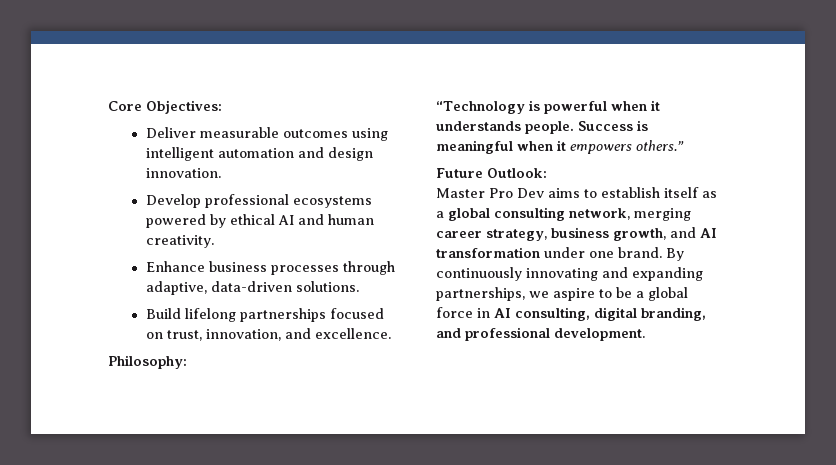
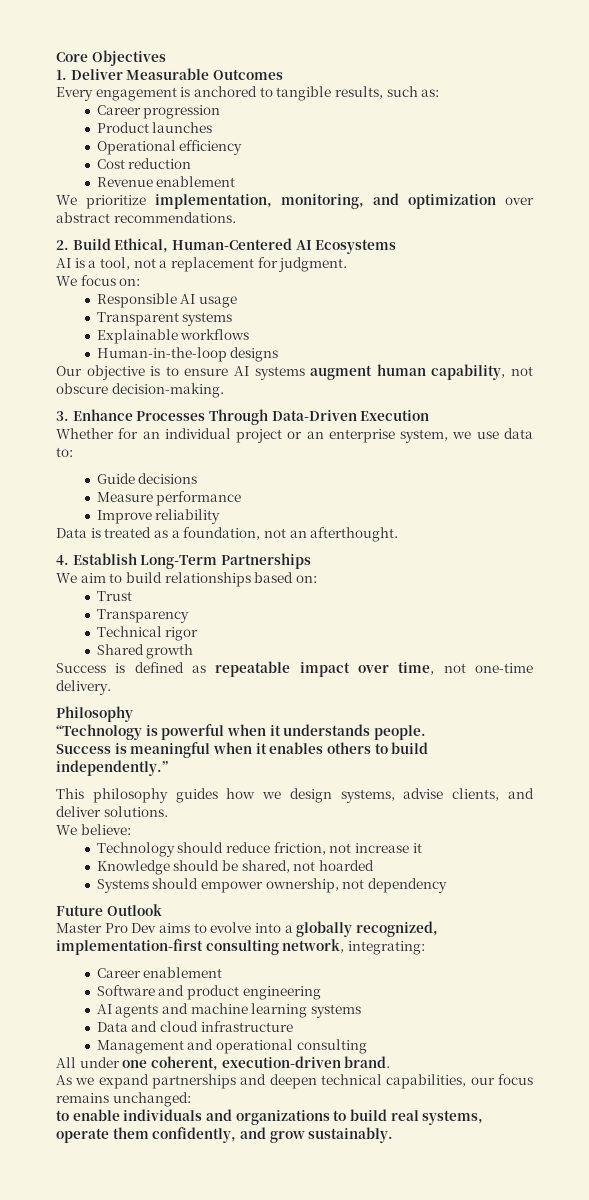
- Core Objectives:
- Deliver measurable outcomes using intelligent automation and design innovation.
- Develop professional ecosystems powered by ethical AI and human creativity.
- Enhance business processes through adaptive, data-driven solutions.
- Build lifelong partnerships focused on trust, innovation, and excellence.
- Philosophy:
+ Core Objectives
+ 1. Deliver Measurable Outcomes
+ Every engagement is anchored to tangible results, such as:
+ Career progression
+ Product launches
+ Operational efficiency
+ Cost reduction
+ Revenue enablement
+ We prioritize implementation, monitoring, and optimization over abstract recommendations.
+ 2. Build Ethical, Human-Centered AI Ecosystems
+ AI is a tool, not a replacement for judgment.
+ We focus on:
+ Responsible AI usage
+ Transparent systems
+ Explainable workflows
+ Human-in-the-loop designs
+ Our objective is to ensure AI systems augment human capability, not obscure decision-making.
+ 3. Enhance Processes Through Data-Driven Execution
+ Whether for an individual project or an enterprise system, we use data to:
+ Guide decisions
+ Measure performance
+ Improve reliability
+ Data is treated as a foundation, not an afterthought.
+ 4. Establish Long-Term Partnerships
+ We aim to build relationships based on:
+ Trust
+ Transparency
+ Technical rigor
+ Shared growth
+ Success is defined as repeatable impact over time, not one-time delivery.
+ Philosophy
- “Technology is powerful when it understands people. Success is meaningful when it empowers others.”
+ “Technology is powerful when it understands people.
+ Success is meaningful when it enables others to build independently.”
+ This philosophy guides how we design systems, advise clients, and deliver solutions.
+ We believe:
+ Technology should reduce friction, not increase it
+ Knowledge should be shared, not hoarded
+ Systems should empower ownership, not dependency
- Future Outlook:
+ Future Outlook
- Master Pro Dev aims to establish itself as a global consulting network, merging career strategy, business growth, and AI transformation under one brand. By continuously innovating and expanding partnerships, we aspire to be a global force in AI consulting, digital branding, and professional development.
+ Master Pro Dev aims to evolve into a globally recognized, implementation-first consulting network, integrating:
+ Career enablement
+ Software and product engineering
+ AI agents and machine learning systems
+ Data and cloud infrastructure
+ Management and operational consulting
+ All under one coherent, execution-driven brand.
+ As we expand partnerships and deepen technical capabilities, our focus remains unchanged:
+ to enable individuals and organizations to build real systems, operate them confidently, and grow sustainably.

